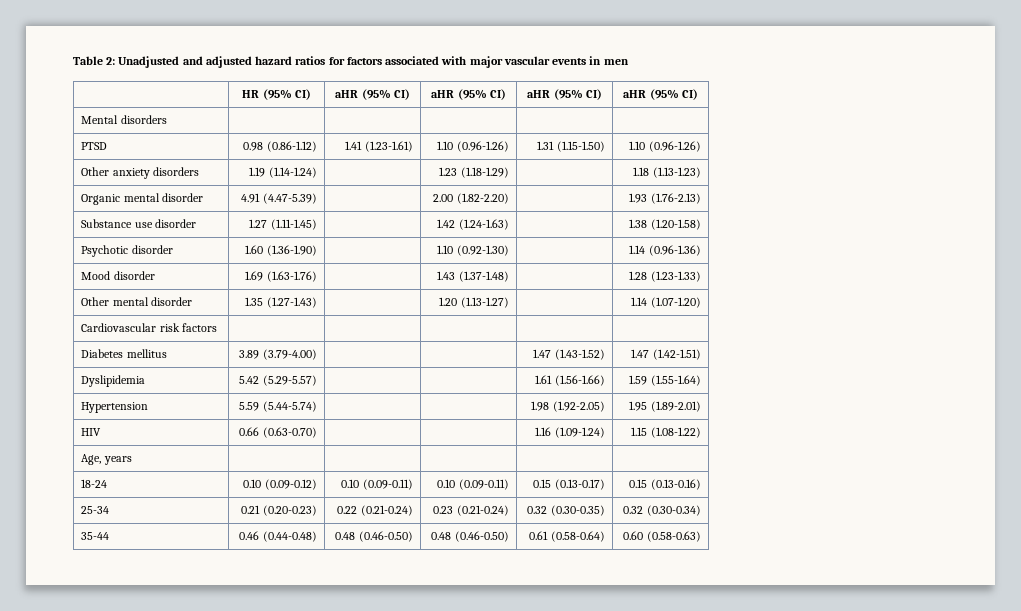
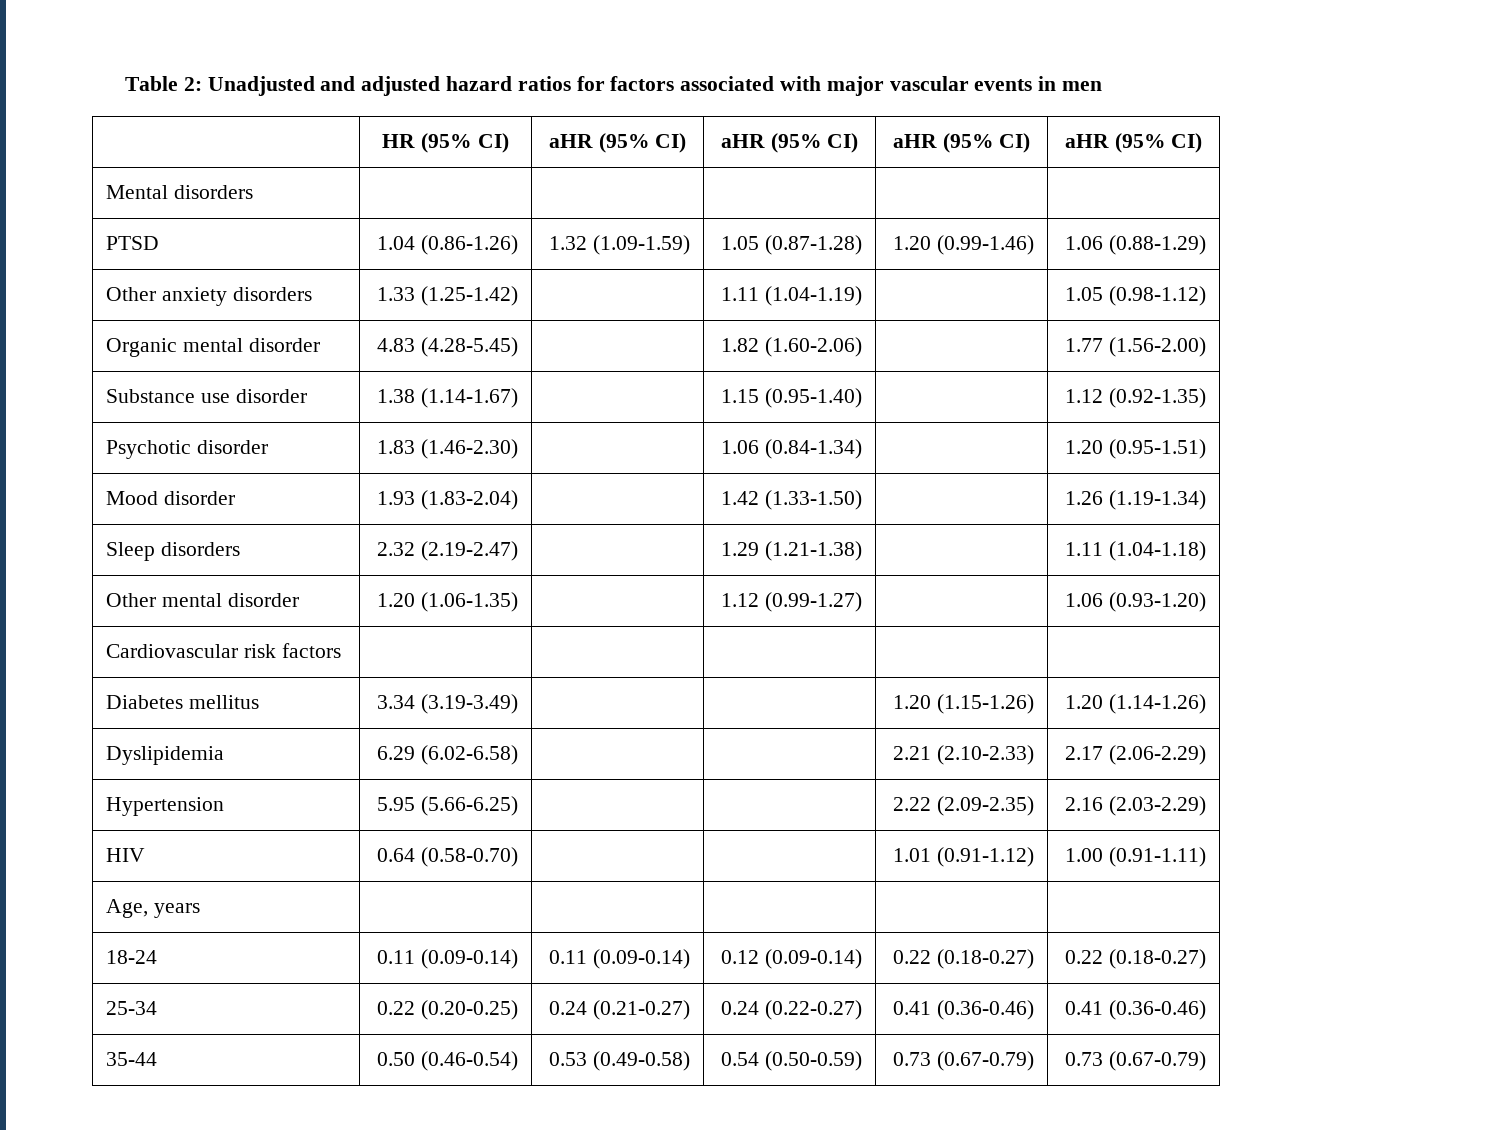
- PTSD | 0.98 (0.86-1.12) | 1.41 (1.23-1.61) | 1.10 (0.96-1.26) | 1.31 (1.15-1.50) | 1.10 (0.96-1.26)
- Other anxiety disorders | 1.19 (1.14-1.24) | | 1.23 (1.18-1.29) | | 1.18 (1.13-1.23)
- Organic mental disorder | 4.91 (4.47-5.39) | | 2.00 (1.82-2.20) | | 1.93 (1.76-2.13)
- Substance use disorder | 1.27 (1.11-1.45) | | 1.42 (1.24-1.63) | | 1.38 (1.20-1.58)
- Psychotic disorder | 1.60 (1.36-1.90) | | 1.10 (0.92-1.30) | | 1.14 (0.96-1.36)
- Mood disorder | 1.69 (1.63-1.76) | | 1.43 (1.37-1.48) | | 1.28 (1.23-1.33)
- Other mental disorder | 1.35 (1.27-1.43) | | 1.20 (1.13-1.27) | | 1.14 (1.07-1.20)
+ PTSD | 1.04 (0.86-1.26) | 1.32 (1.09-1.59) | 1.05 (0.87-1.28) | 1.20 (0.99-1.46) | 1.06 (0.88-1.29)
+ Other anxiety disorders | 1.33 (1.25-1.42) | | 1.11 (1.04-1.19) | | 1.05 (0.98-1.12)
+ Organic mental disorder | 4.83 (4.28-5.45) | | 1.82 (1.60-2.06) | | 1.77 (1.56-2.00)
+ Substance use disorder | 1.38 (1.14-1.67) | | 1.15 (0.95-1.40) | | 1.12 (0.92-1.35)
+ Psychotic disorder | 1.83 (1.46-2.30) | | 1.06 (0.84-1.34) | | 1.20 (0.95-1.51)
+ Mood disorder | 1.93 (1.83-2.04) | | 1.42 (1.33-1.50) | | 1.26 (1.19-1.34)
+ Sleep disorders | 2.32 (2.19-2.47) | | 1.29 (1.21-1.38) | | 1.11 (1.04-1.18)
+ Other mental disorder | 1.20 (1.06-1.35) | | 1.12 (0.99-1.27) | | 1.06 (0.93-1.20)
- Diabetes mellitus | 3.89 (3.79-4.00) | | | 1.47 (1.43-1.52) | 1.47 (1.42-1.51)
- Dyslipidemia | 5.42 (5.29-5.57) | | | 1.61 (1.56-1.66) | 1.59 (1.55-1.64)
- Hypertension | 5.59 (5.44-5.74) | | | 1.98 (1.92-2.05) | 1.95 (1.89-2.01)
- HIV | 0.66 (0.63-0.70) | | | 1.16 (1.09-1.24) | 1.15 (1.08-1.22)
+ Diabetes mellitus | 3.34 (3.19-3.49) | | | 1.20 (1.15-1.26) | 1.20 (1.14-1.26)
+ Dyslipidemia | 6.29 (6.02-6.58) | | | 2.21 (2.10-2.33) | 2.17 (2.06-2.29)
+ Hypertension | 5.95 (5.66-6.25) | | | 2.22 (2.09-2.35) | 2.16 (2.03-2.29)
+ HIV | 0.64 (0.58-0.70) | | | 1.01 (0.91-1.12) | 1.00 (0.91-1.11)
  Age, years | | | | |
- 18-24 | 0.10 (0.09-0.12) | 0.10 (0.09-0.11) | 0.10 (0.09-0.11) | 0.15 (0.13-0.17) | 0.15 (0.13-0.16)
- 25-34 | 0.21 (0.20-0.23) | 0.22 (0.21-0.24) | 0.23 (0.21-0.24) | 0.32 (0.30-0.35) | 0.32 (0.30-0.34)
- 35-44 | 0.46 (0.44-0.48) | 0.48 (0.46-0.50) | 0.48 (0.46-0.50) | 0.61 (0.58-0.64) | 0.60 (0.58-0.63)
+ 18-24 | 0.11 (0.09-0.14) | 0.11 (0.09-0.14) | 0.12 (0.09-0.14) | 0.22 (0.18-0.27) | 0.22 (0.18-0.27)
+ 25-34 | 0.22 (0.20-0.25) | 0.24 (0.21-0.27) | 0.24 (0.22-0.27) | 0.41 (0.36-0.46) | 0.41 (0.36-0.46)
+ 35-44 | 0.50 (0.46-0.54) | 0.53 (0.49-0.58) | 0.54 (0.50-0.59) | 0.73 (0.67-0.79) | 0.73 (0.67-0.79)

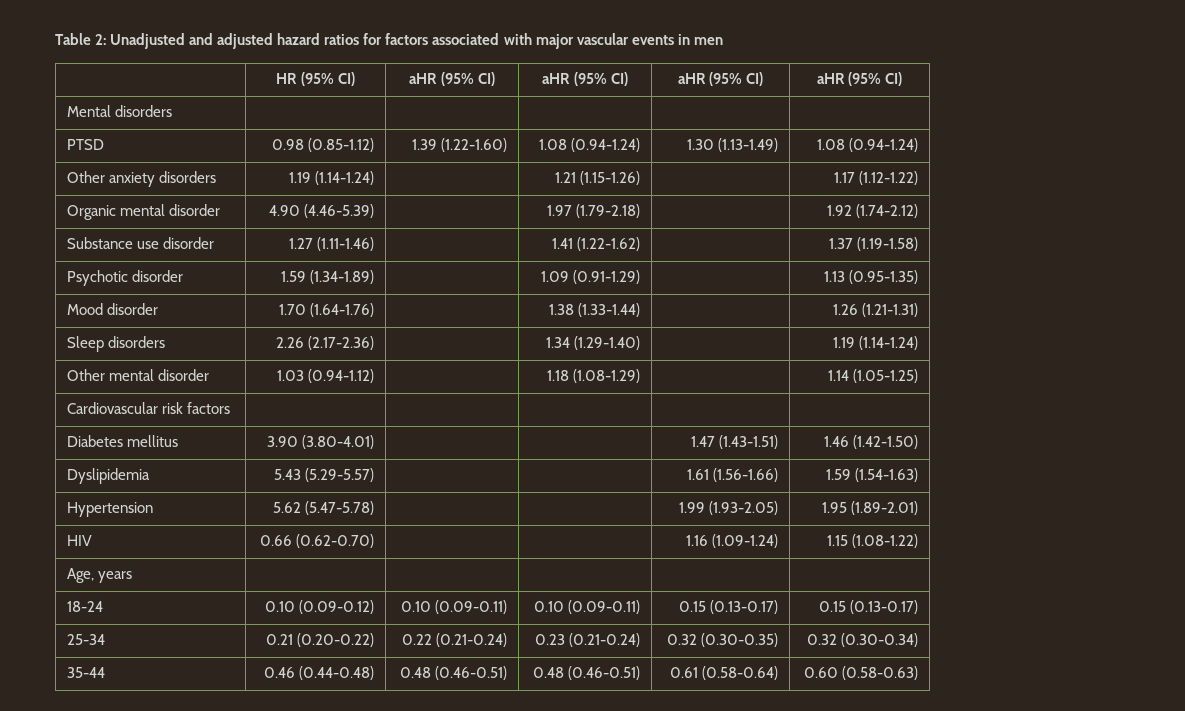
- PTSD | 1.04 (0.86-1.26) | 1.32 (1.09-1.59) | 1.05 (0.87-1.28) | 1.20 (0.99-1.46) | 1.06 (0.88-1.29)
- Other anxiety disorders | 1.33 (1.25-1.42) | | 1.11 (1.04-1.19) | | 1.05 (0.98-1.12)
- Organic mental disorder | 4.83 (4.28-5.45) | | 1.82 (1.60-2.06) | | 1.77 (1.56-2.00)
- Substance use disorder | 1.38 (1.14-1.67) | | 1.15 (0.95-1.40) | | 1.12 (0.92-1.35)
- Psychotic disorder | 1.83 (1.46-2.30) | | 1.06 (0.84-1.34) | | 1.20 (0.95-1.51)
- Mood disorder | 1.93 (1.83-2.04) | | 1.42 (1.33-1.50) | | 1.26 (1.19-1.34)
+ PTSD | 0.98 (0.85-1.12) | 1.39 (1.22-1.60) | 1.08 (0.94-1.24) | 1.30 (1.13-1.49) | 1.08 (0.94-1.24)
+ Other anxiety disorders | 1.19 (1.14-1.24) | | 1.21 (1.15-1.26) | | 1.17 (1.12-1.22)
+ Organic mental disorder | 4.90 (4.46-5.39) | | 1.97 (1.79-2.18) | | 1.92 (1.74-2.12)
+ Substance use disorder | 1.27 (1.11-1.46) | | 1.41 (1.22-1.62) | | 1.37 (1.19-1.58)
+ Psychotic disorder | 1.59 (1.34-1.89) | | 1.09 (0.91-1.29) | | 1.13 (0.95-1.35)
+ Mood disorder | 1.70 (1.64-1.76) | | 1.38 (1.33-1.44) | | 1.26 (1.21-1.31)
- Sleep disorders | 2.32 (2.19-2.47) | | 1.29 (1.21-1.38) | | 1.11 (1.04-1.18)
- Other mental disorder | 1.20 (1.06-1.35) | | 1.12 (0.99-1.27) | | 1.06 (0.93-1.20)
+ Sleep disorders | 2.26 (2.17-2.36) | | 1.34 (1.29-1.40) | | 1.19 (1.14-1.24)
+ Other mental disorder | 1.03 (0.94-1.12) | | 1.18 (1.08-1.29) | | 1.14 (1.05-1.25)
- Diabetes mellitus | 3.34 (3.19-3.49) | | | 1.20 (1.15-1.26) | 1.20 (1.14-1.26)
- Dyslipidemia | 6.29 (6.02-6.58) | | | 2.21 (2.10-2.33) | 2.17 (2.06-2.29)
- Hypertension | 5.95 (5.66-6.25) | | | 2.22 (2.09-2.35) | 2.16 (2.03-2.29)
- HIV | 0.64 (0.58-0.70) | | | 1.01 (0.91-1.12) | 1.00 (0.91-1.11)
+ Diabetes mellitus | 3.90 (3.80-4.01) | | | 1.47 (1.43-1.51) | 1.46 (1.42-1.50)
+ Dyslipidemia | 5.43 (5.29-5.57) | | | 1.61 (1.56-1.66) | 1.59 (1.54-1.63)
+ Hypertension | 5.62 (5.47-5.78) | | | 1.99 (1.93-2.05) | 1.95 (1.89-2.01)
+ HIV | 0.66 (0.62-0.70) | | | 1.16 (1.09-1.24) | 1.15 (1.08-1.22)
  Age, years | | | | |
- 18-24 | 0.11 (0.09-0.14) | 0.11 (0.09-0.14) | 0.12 (0.09-0.14) | 0.22 (0.18-0.27) | 0.22 (0.18-0.27)
+ 18-24 | 0.10 (0.09-0.12) | 0.10 (0.09-0.11) | 0.10 (0.09-0.11) | 0.15 (0.13-0.17) | 0.15 (0.13-0.17)
- 25-34 | 0.22 (0.20-0.25) | 0.24 (0.21-0.27) | 0.24 (0.22-0.27) | 0.41 (0.36-0.46) | 0.41 (0.36-0.46)
- 35-44 | 0.50 (0.46-0.54) | 0.53 (0.49-0.58) | 0.54 (0.50-0.59) | 0.73 (0.67-0.79) | 0.73 (0.67-0.79)
+ 25-34 | 0.21 (0.20-0.22) | 0.22 (0.21-0.24) | 0.23 (0.21-0.24) | 0.32 (0.30-0.35) | 0.32 (0.30-0.34)
+ 35-44 | 0.46 (0.44-0.48) | 0.48 (0.46-0.51) | 0.48 (0.46-0.51) | 0.61 (0.58-0.64) | 0.60 (0.58-0.63)

